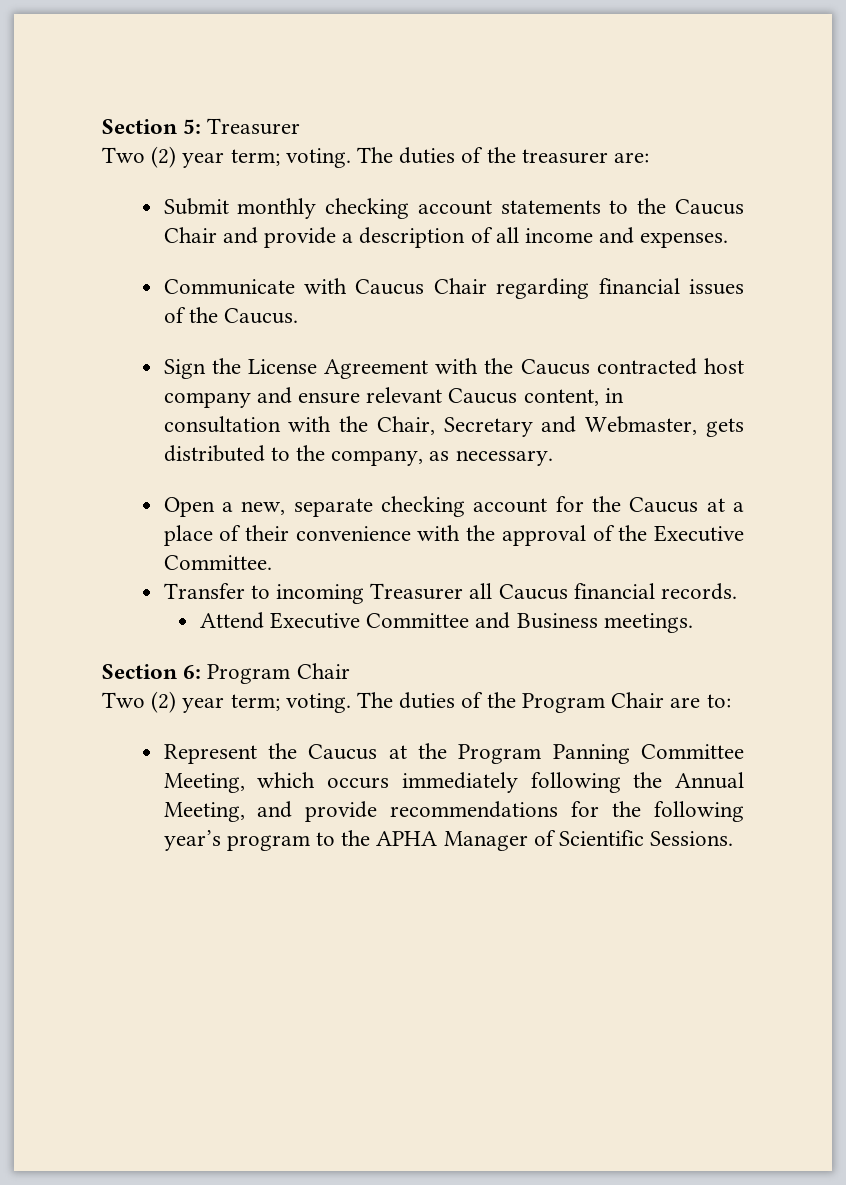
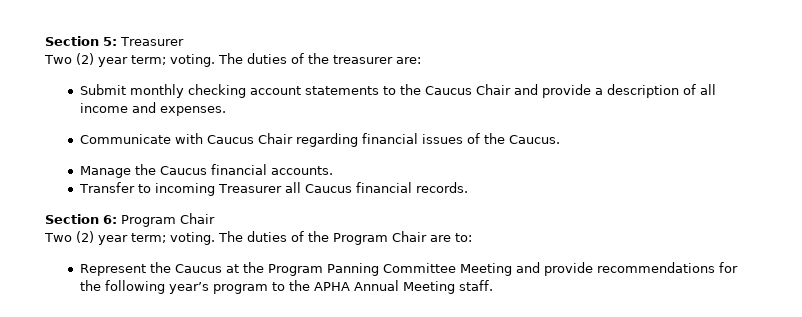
- Sign the License Agreement with the Caucus contracted host company and ensure relevant Caucus content, in consultation with the Chair, Secretary and Webmaster, gets distributed to the company, as necessary.
- Open a new, separate checking account for the Caucus at a place of their convenience with the approval of the Executive Committee.
+ Manage the Caucus financial accounts.
- Attend Executive Committee and Business meetings.
- Represent the Caucus at the Program Panning Committee Meeting, which occurs immediately following the Annual Meeting, and provide recommendations for the following year’s program to the APHA Manager of Scientific Sessions.
+ Represent the Caucus at the Program Panning Committee Meeting and provide recommendations for the following year’s program to the APHA Annual Meeting staff.

